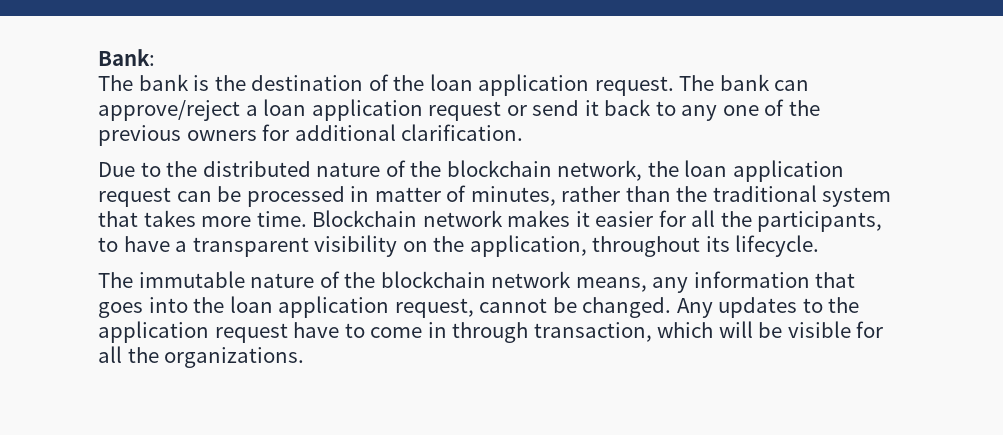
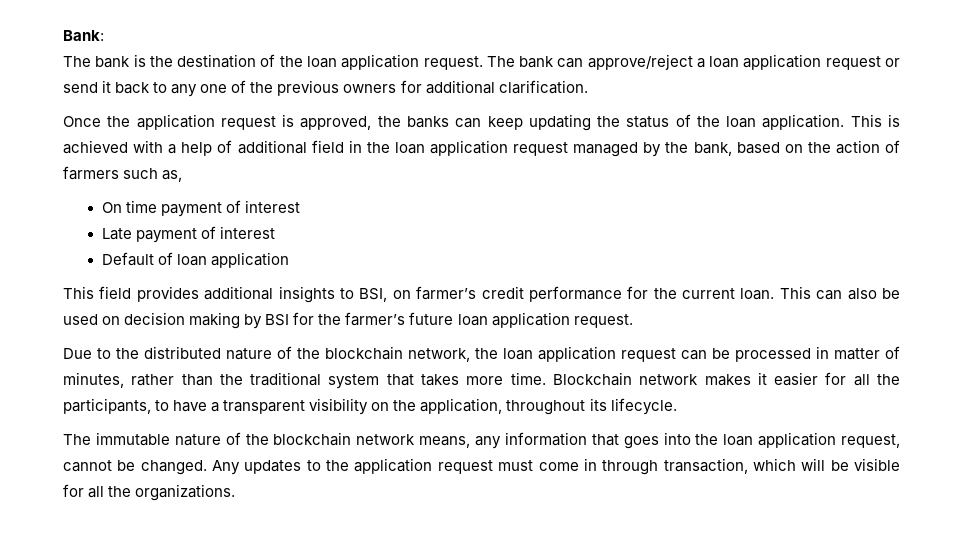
+ Once the application request is approved, the banks can keep updating the status of the loan application. This is achieved with a help of additional field in the loan application request managed by the bank, based on the action of farmers such as,
+ On time payment of interest
+ Late payment of interest
+ Default of loan application
+ This field provides additional insights to BSI, on farmer’s credit performance for the current loan. This can also be used on decision making by BSI for the farmer’s future loan application request.
- Any updates to the application request have to come in through transaction, which will be visible for all the organizations.
+ Any updates to the application request must come in through transaction, which will be visible for all the organizations.

